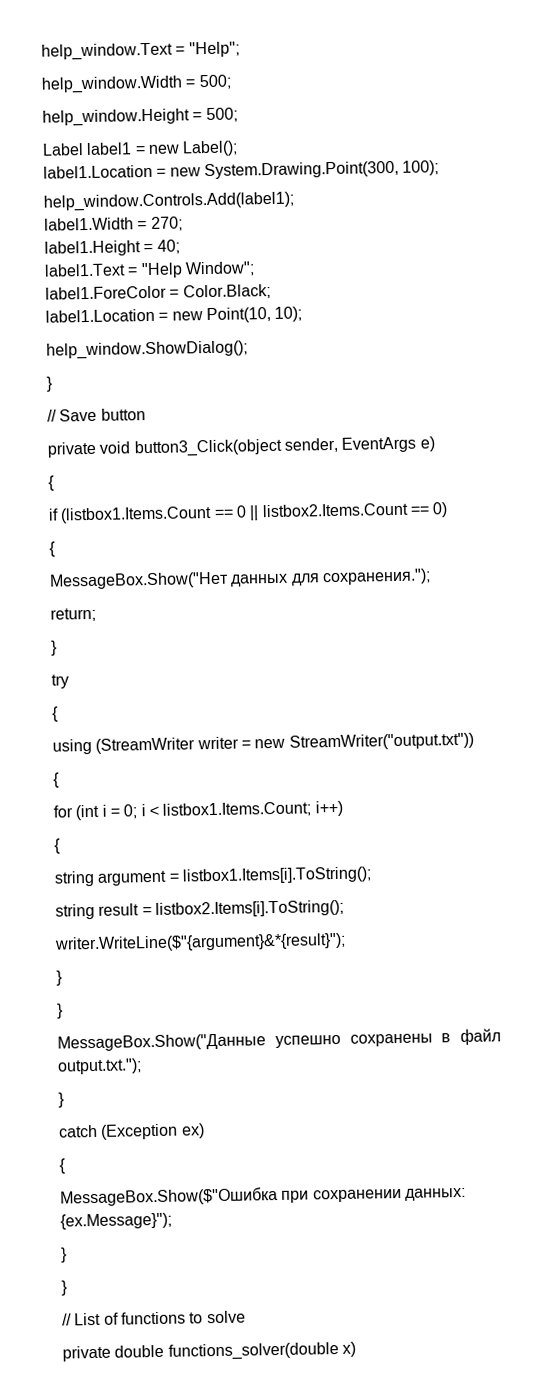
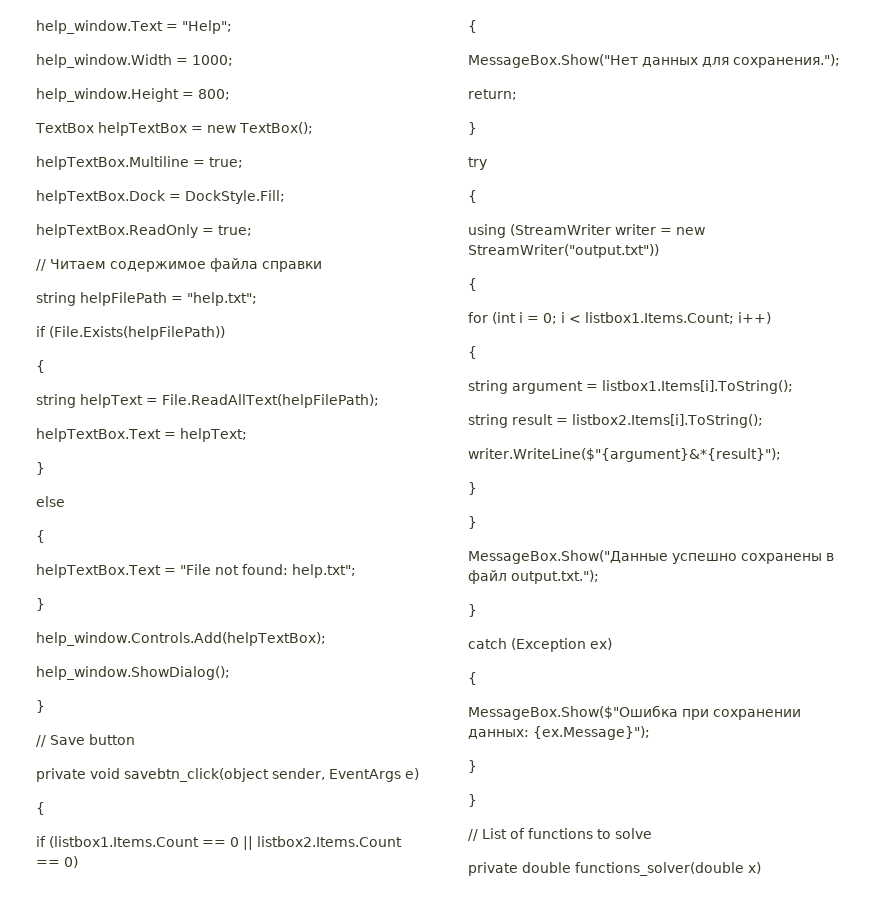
- help_window.Width = 500;
+ help_window.Width = 1000;
- help_window.Height = 500;
- Label label1 = new Label();
- label1.Location = new System.Drawing.Point(300, 100);
- help_window.Controls.Add(label1);
- label1.Width = 270;
- label1.Height = 40;
- label1.Text = "Help Window";
- label1.ForeColor = Color.Black;
- label1.Location = new Point(10, 10);
+ help_window.Height = 800;
+ TextBox helpTextBox = new TextBox();
+ helpTextBox.Multiline = true;
+ helpTextBox.Dock = DockStyle.Fill;
+ helpTextBox.ReadOnly = true;
+ // Читаем содержимое файла справки
+ string helpFilePath = "help.txt";
+ if (File.Exists(helpFilePath))
+ {
+ string helpText = File.ReadAllText(helpFilePath);
+ helpTextBox.Text = helpText;
+ }
+ else
+ {
+ helpTextBox.Text = "File not found: help.txt";
+ }
+ help_window.Controls.Add(helpTextBox);
- private void button3_Click(object sender, EventArgs e)
+ private void savebtn_click(object sender, EventArgs e)

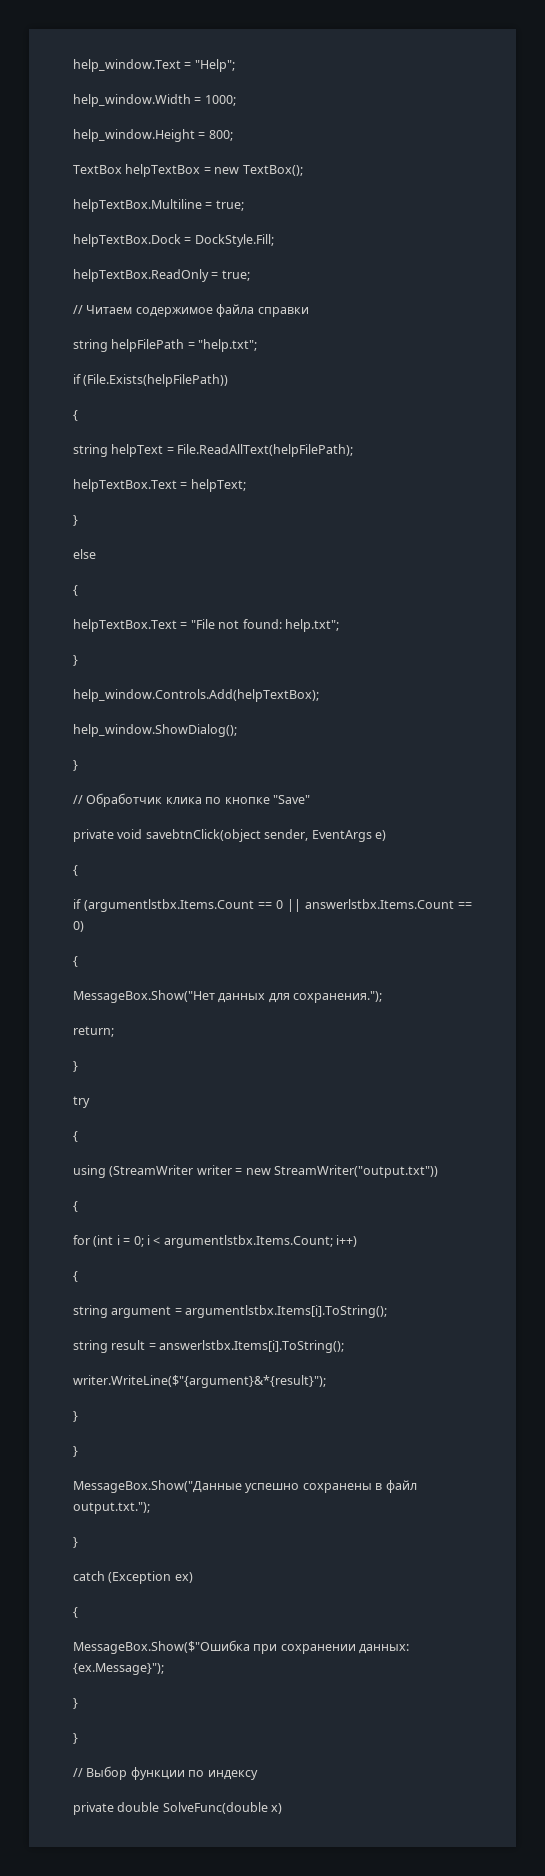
- // Save button
+ // Обработчик клика по кнопке "Save"
- private void savebtn_click(object sender, EventArgs e)
+ private void savebtnСlick(object sender, EventArgs e)
- if (listbox1.Items.Count == 0 || listbox2.Items.Count == 0)
+ if (argumentlstbx.Items.Count == 0 || answerlstbx.Items.Count == 0)
- for (int i = 0; i < listbox1.Items.Count; i++)
+ for (int i = 0; i < argumentlstbx.Items.Count; i++)
- string argument = listbox1.Items[i].ToString();
+ string argument = argumentlstbx.Items[i].ToString();
- string result = listbox2.Items[i].ToString();
+ string result = answerlstbx.Items[i].ToString();
- // List of functions to solve
+ // Выбор функции по индексу
- private double functions_solver(double x)
+ private double SolveFunc(double x)

